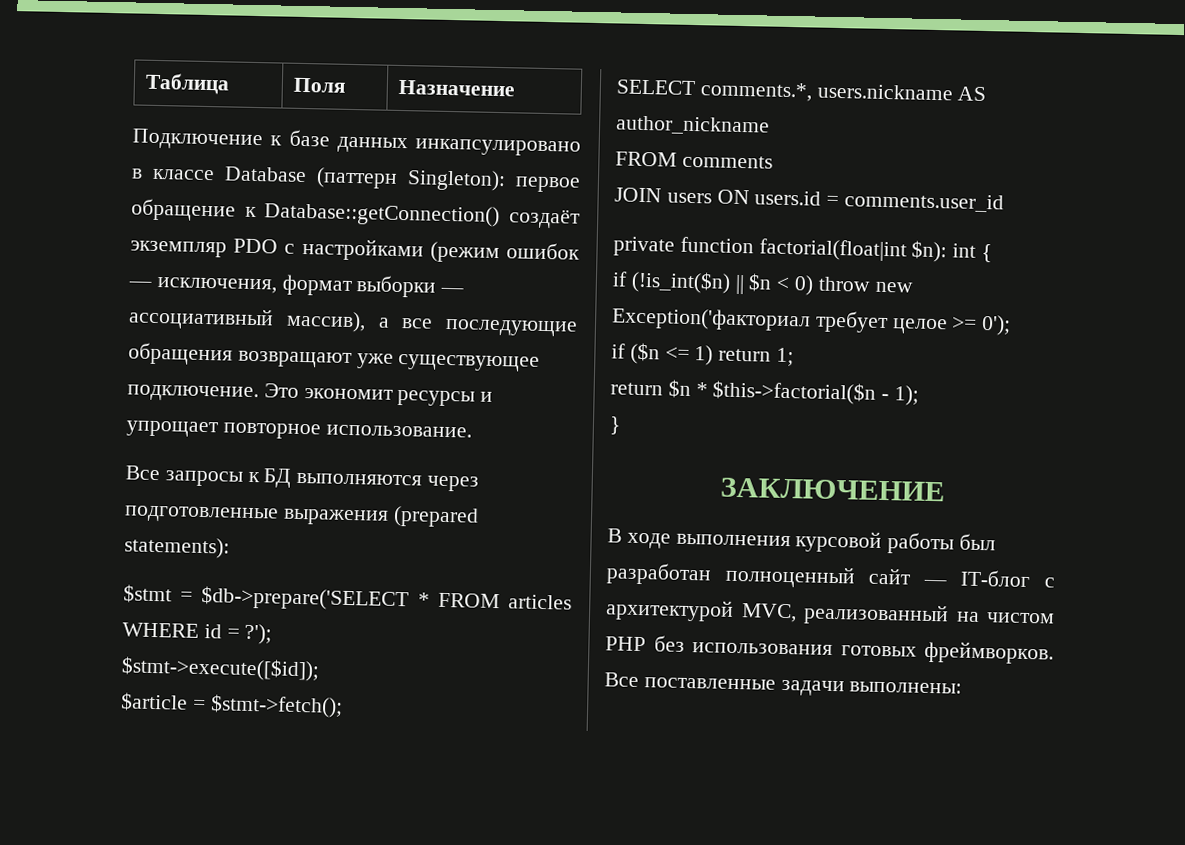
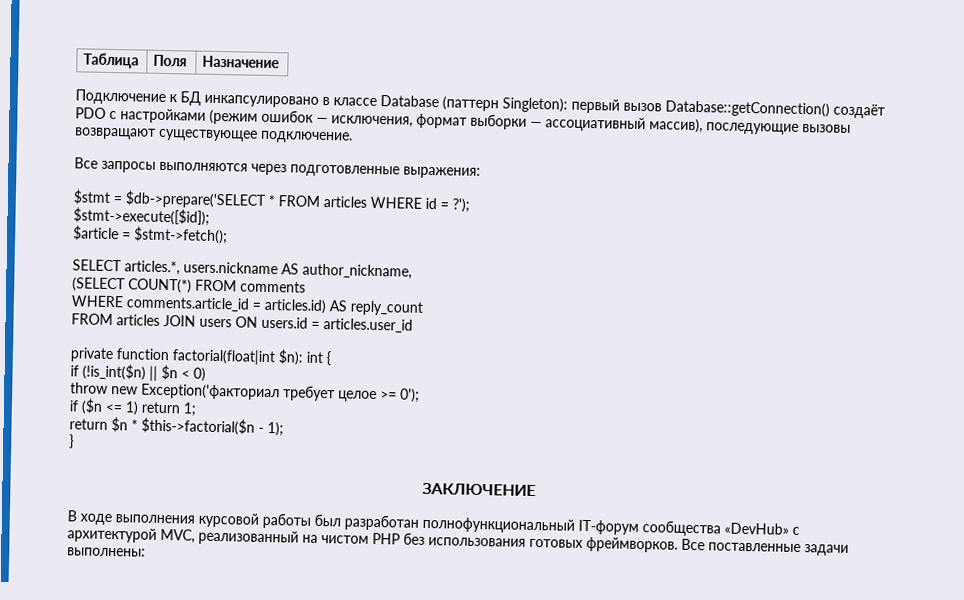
- Подключение к базе данных инкапсулировано в классе Database (паттерн Singleton): первое обращение к Database::getConnection() создаёт экземпляр PDO с настройками (режим ошибок — исключения, формат выборки — ассоциативный массив), а все последующие обращения возвращают уже существующее подключение. Это экономит ресурсы и упрощает повторное использование.
+ Подключение к БД инкапсулировано в классе Database (паттерн Singleton): первый вызов Database::getConnection() создаёт PDO с настройками (режим ошибок — исключения, формат выборки — ассоциативный массив), последующие вызовы возвращают существующее подключение.
- Все запросы к БД выполняются через подготовленные выражения (prepared statements):
+ Все запросы выполняются через подготовленные выражения:
- SELECT comments.*, users.nickname AS author_nickname
- FROM comments
+ SELECT articles.*, users.nickname AS author_nickname,
+ (SELECT COUNT(*) FROM comments
- JOIN users ON users.id = comments.user_id
+ WHERE comments.article_id = articles.id) AS reply_count
+ FROM articles JOIN users ON users.id = articles.user_id
- if (!is_int($n) || $n < 0) throw new Exception('факториал требует целое >= 0');
+ if (!is_int($n) || $n < 0)
+ throw new Exception('факториал требует целое >= 0');
- В ходе выполнения курсовой работы был разработан полноценный сайт — IT-блог с архитектурой MVC, реализованный на чистом PHP без использования готовых фреймворков.
+ В ходе выполнения курсовой работы был разработан полнофункциональный IT-форум сообщества «DevHub» с архитектурой MVC, реализованный на чистом PHP без использования готовых фреймворков.

